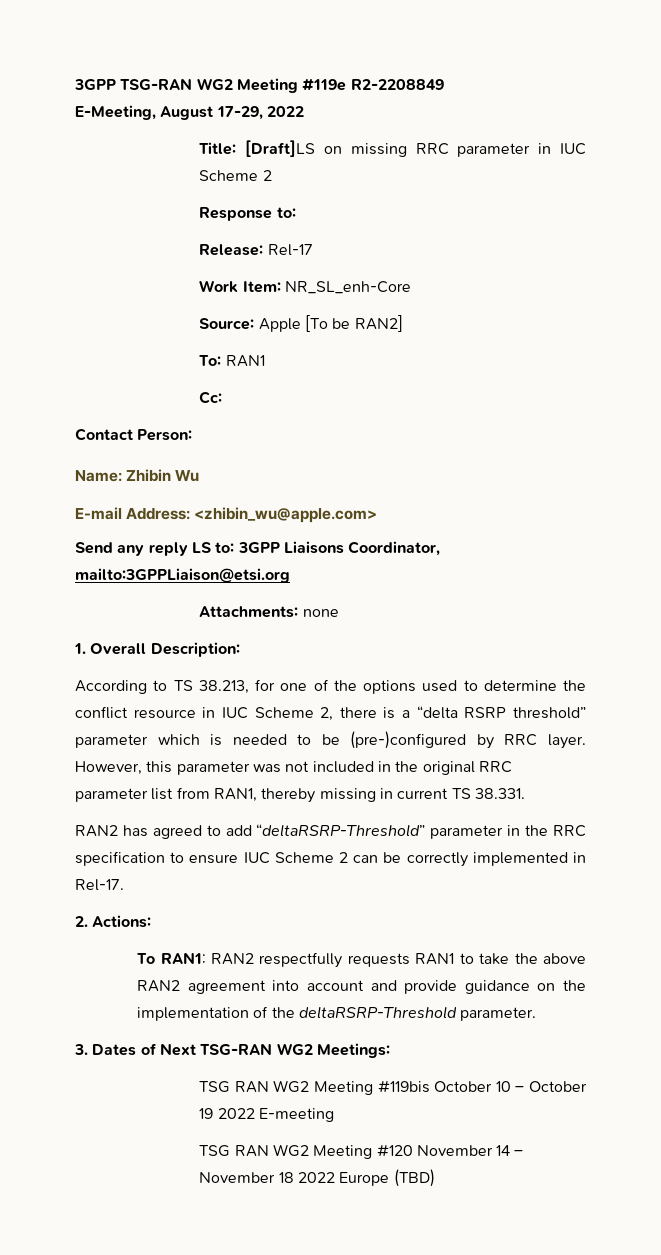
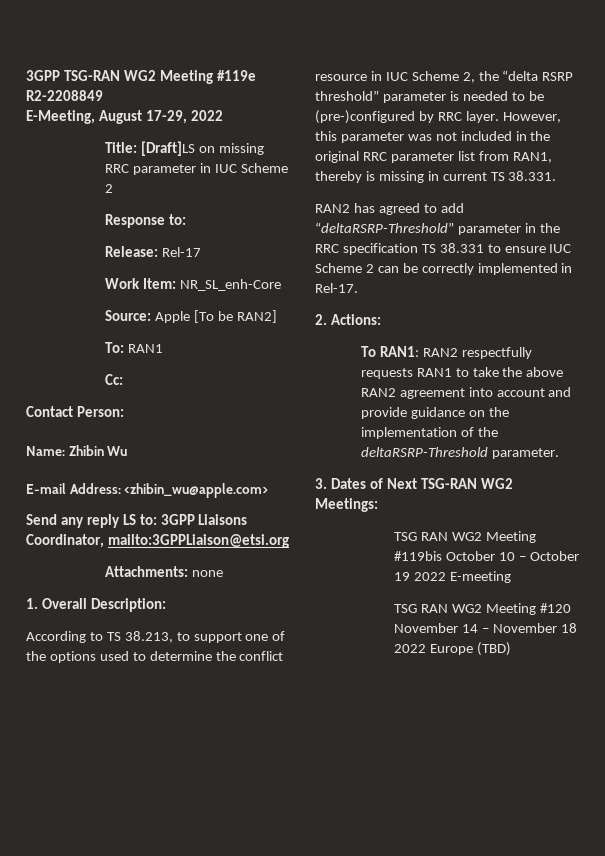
- According to TS 38.213, for one of the options used to determine the conflict resource in IUC Scheme 2, there is a “delta RSRP threshold” parameter which is needed to be (pre-)configured by RRC layer.
+ According to TS 38.213, to support one of the options used to determine the conflict resource in IUC Scheme 2, the “delta RSRP threshold” parameter is needed to be (pre-)configured by RRC layer.
- However, this parameter was not included in the original RRC parameter list from RAN1, thereby missing in current TS 38.331.
+ However, this parameter was not included in the original RRC parameter list from RAN1, thereby is missing in current TS 38.331.
- RAN2 has agreed to add “deltaRSRP-Threshold” parameter in the RRC specification to ensure IUC Scheme 2 can be correctly implemented in Rel-17.
+ RAN2 has agreed to add “deltaRSRP-Threshold” parameter in the RRC specification TS 38.331 to ensure IUC Scheme 2 can be correctly implemented in Rel-17.

